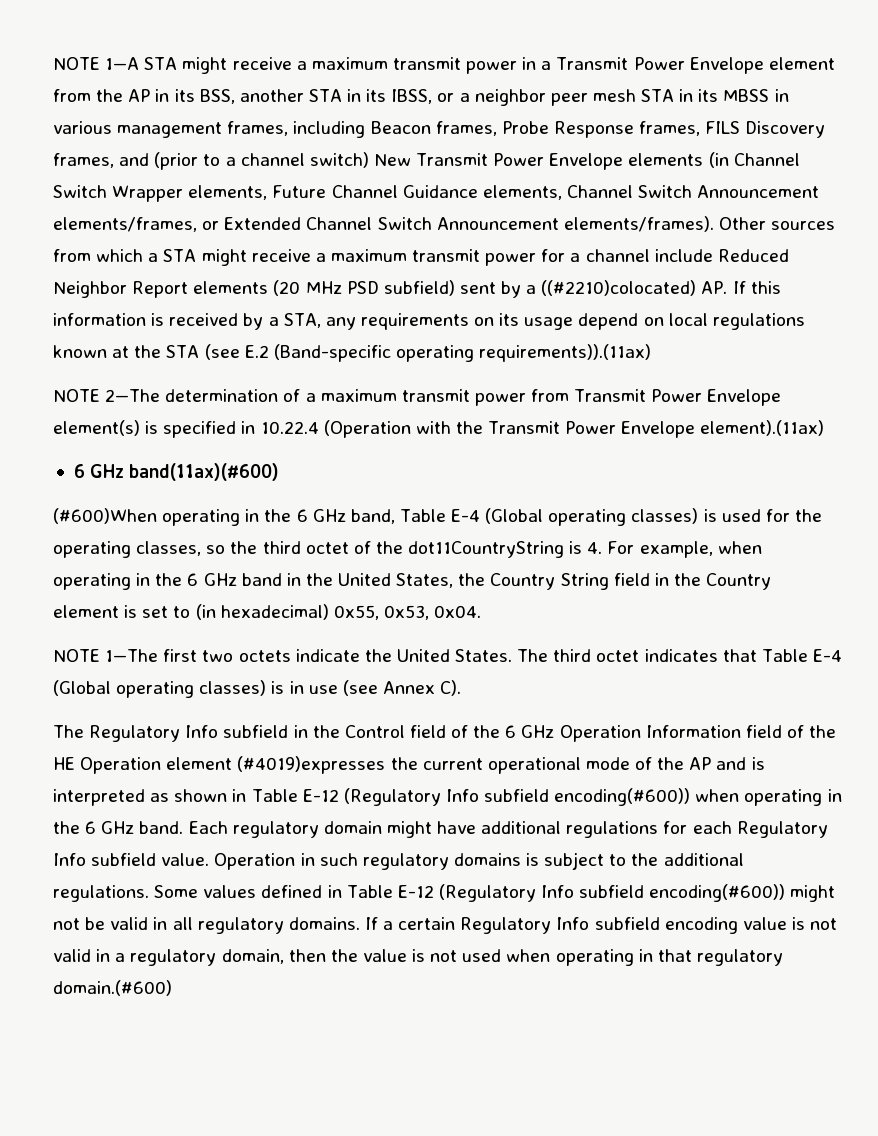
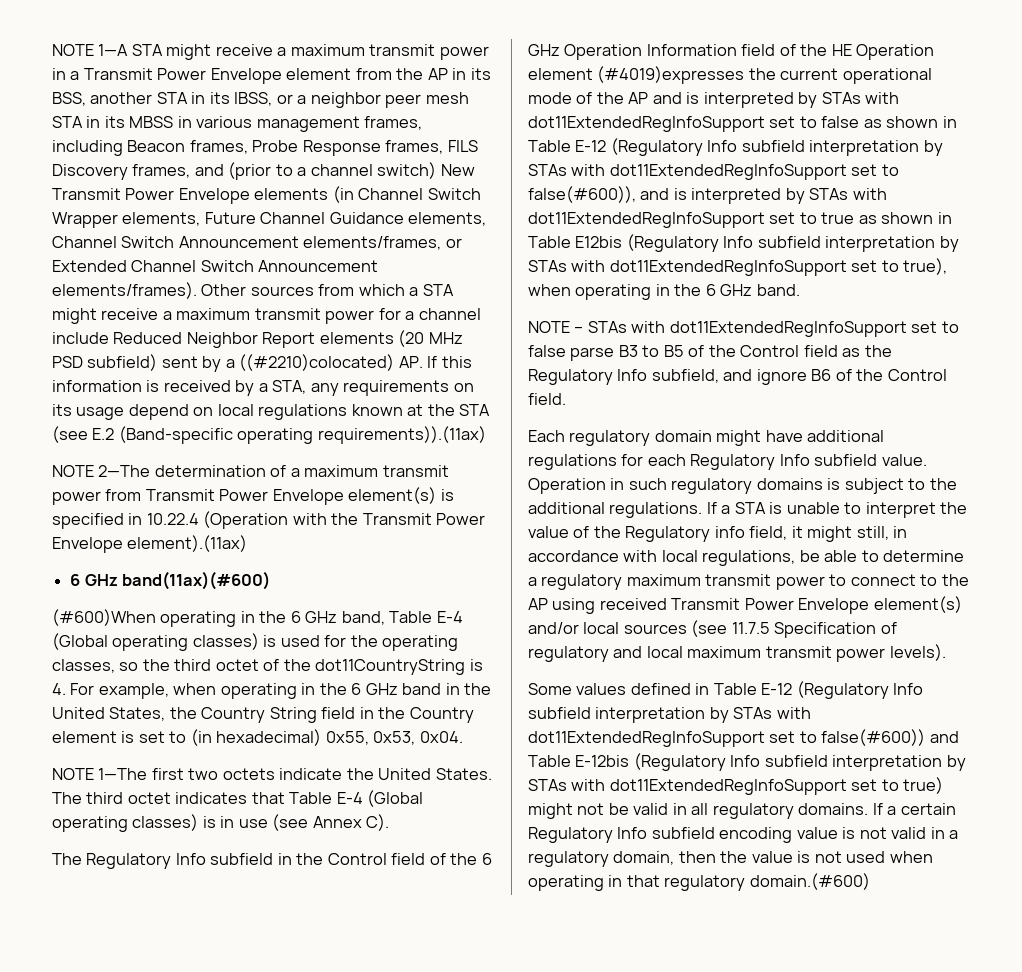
- The Regulatory Info subfield in the Control field of the 6 GHz Operation Information field of the HE Operation element (#4019)expresses the current operational mode of the AP and is interpreted as shown in Table E-12 (Regulatory Info subfield encoding(#600)) when operating in the 6 GHz band. Each regulatory domain might have additional regulations for each Regulatory Info subfield value.
+ The Regulatory Info subfield in the Control field of the 6 GHz Operation Information field of the HE Operation element (#4019)expresses the current operational mode of the AP and is interpreted by STAs with dot11ExtendedRegInfoSupport set to false as shown in Table E-12 (Regulatory Info subfield interpretation by STAs with dot11ExtendedRegInfoSupport set to false(#600)), and is interpreted by STAs with dot11ExtendedRegInfoSupport set to true as shown in Table E12bis (Regulatory Info subfield interpretation by STAs with dot11ExtendedRegInfoSupport set to true), when operating in the 6 GHz band.
+ NOTE – STAs with dot11ExtendedRegInfoSupport set to false parse B3 to B5 of the Control field as the Regulatory Info subfield, and ignore B6 of the Control field.
+ Each regulatory domain might have additional regulations for each Regulatory Info subfield value.
- Operation in such regulatory domains is subject to the additional regulations. Some values defined in Table E-12 (Regulatory Info subfield encoding(#600)) might not be valid in all regulatory domains.
+ Operation in such regulatory domains is subject to the additional regulations. If a STA is unable to interpret the value of the Regulatory info field, it might still, in accordance with local regulations, be able to determine a regulatory maximum transmit power to connect to the AP using received Transmit Power Envelope element(s) and/or local sources (see 11.7.5 Specification of regulatory and local maximum transmit power levels).
+ Some values defined in Table E-12 (Regulatory Info subfield interpretation by STAs with dot11ExtendedRegInfoSupport set to false(#600)) and Table E-12bis (Regulatory Info subfield interpretation by STAs with dot11ExtendedRegInfoSupport set to true) might not be valid in all regulatory domains.

